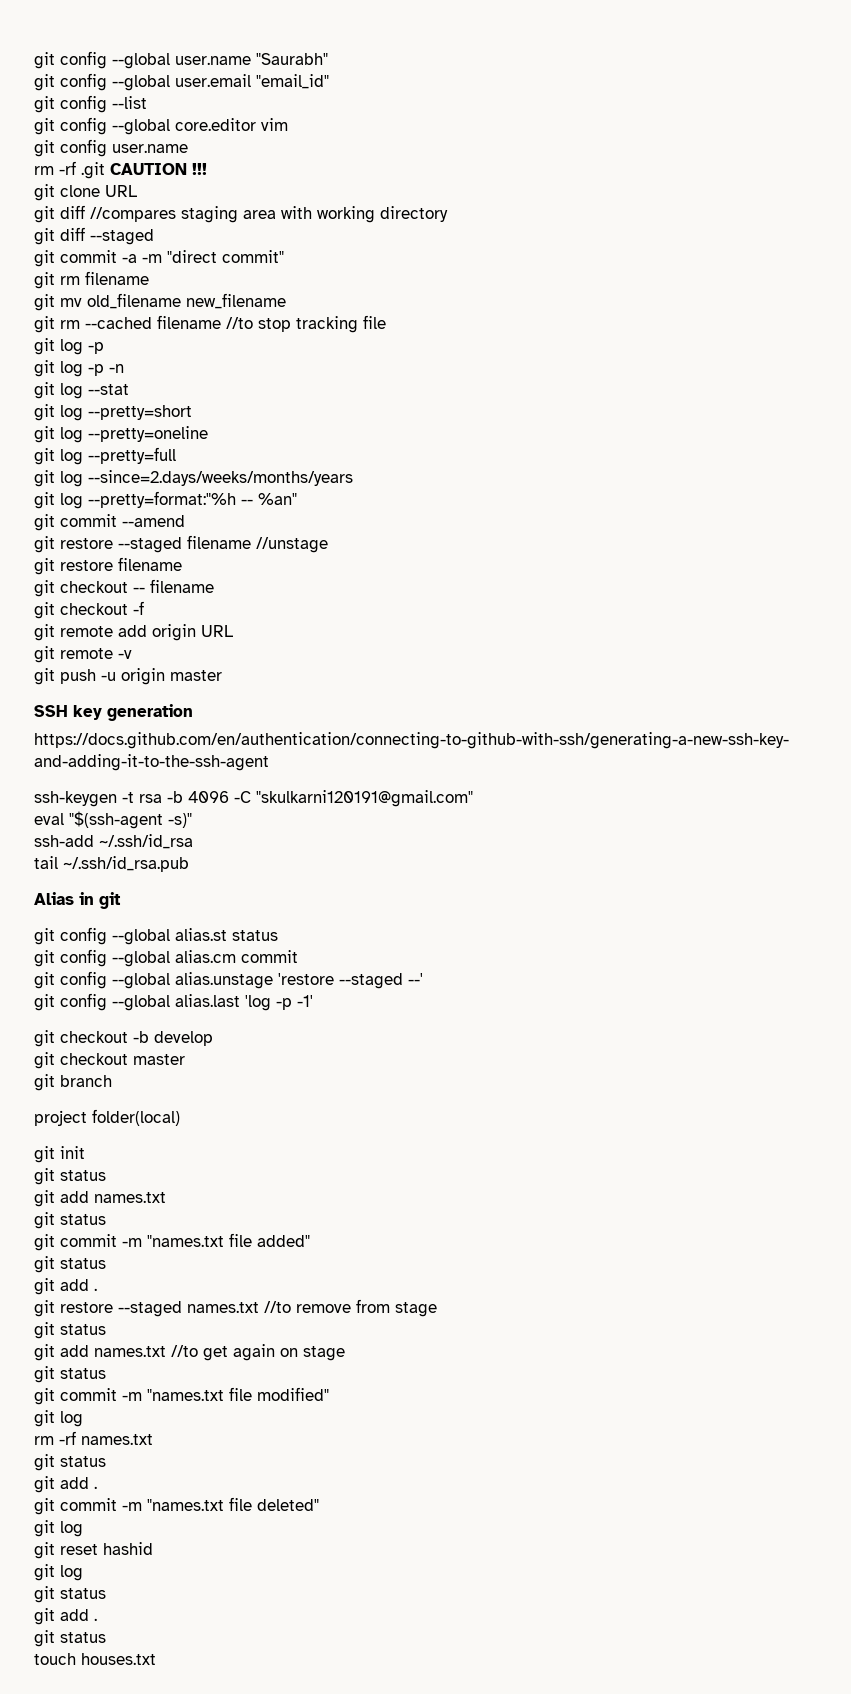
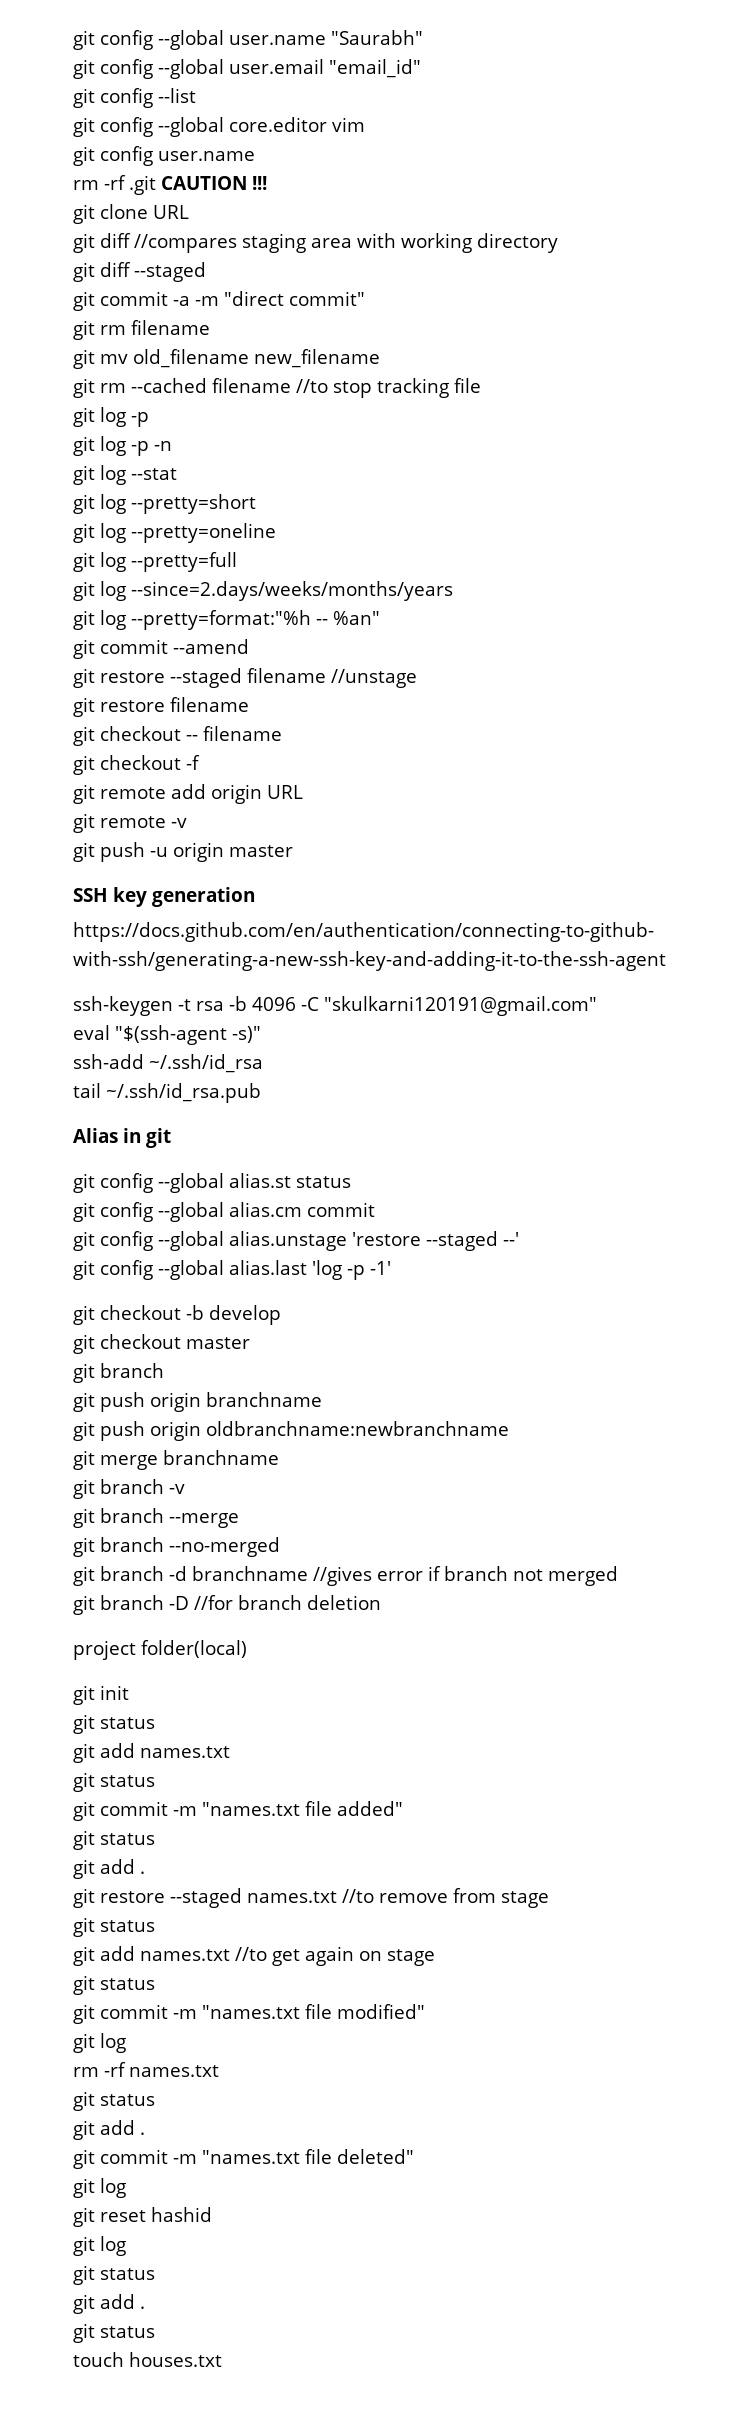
+ git push origin branchname
+ git push origin oldbranchname:newbranchname
+ git merge branchname
+ git branch -v
+ git branch --merge
+ git branch --no-merged
+ git branch -d branchname //gives error if branch not merged
+ git branch -D //for branch deletion

